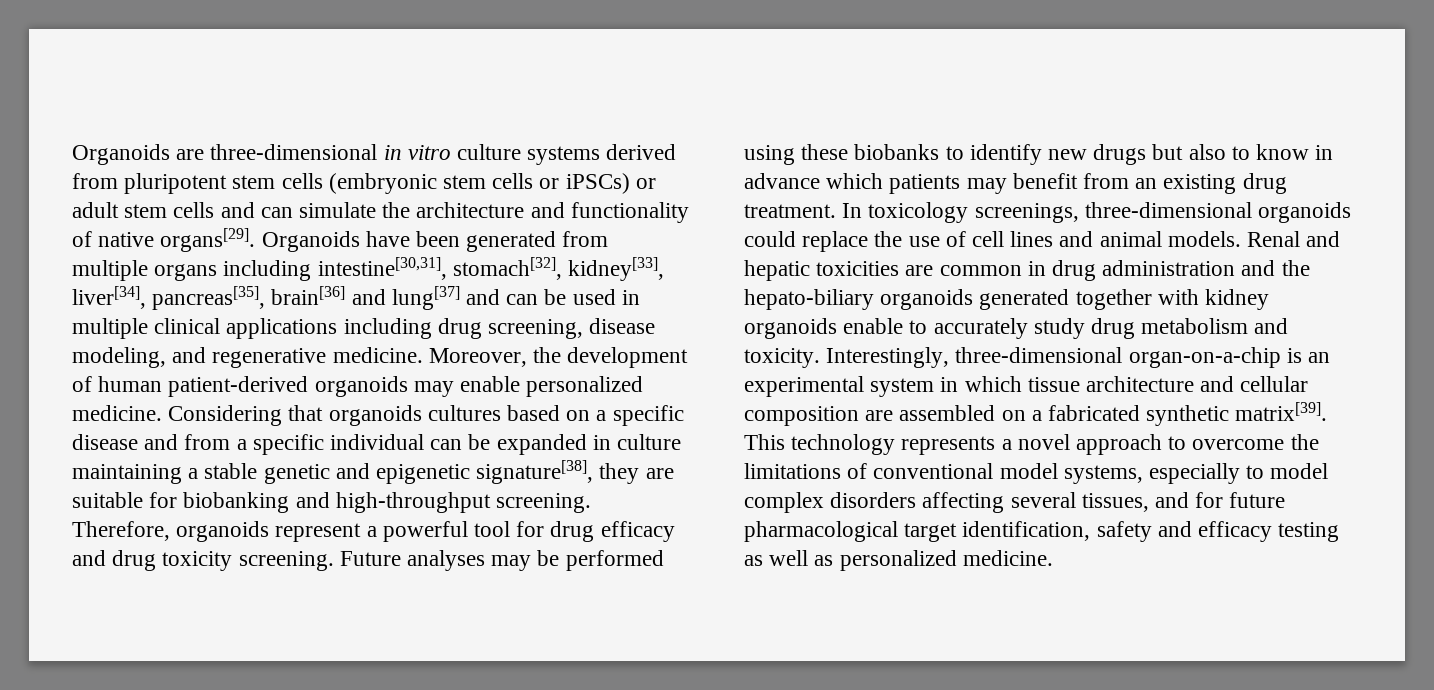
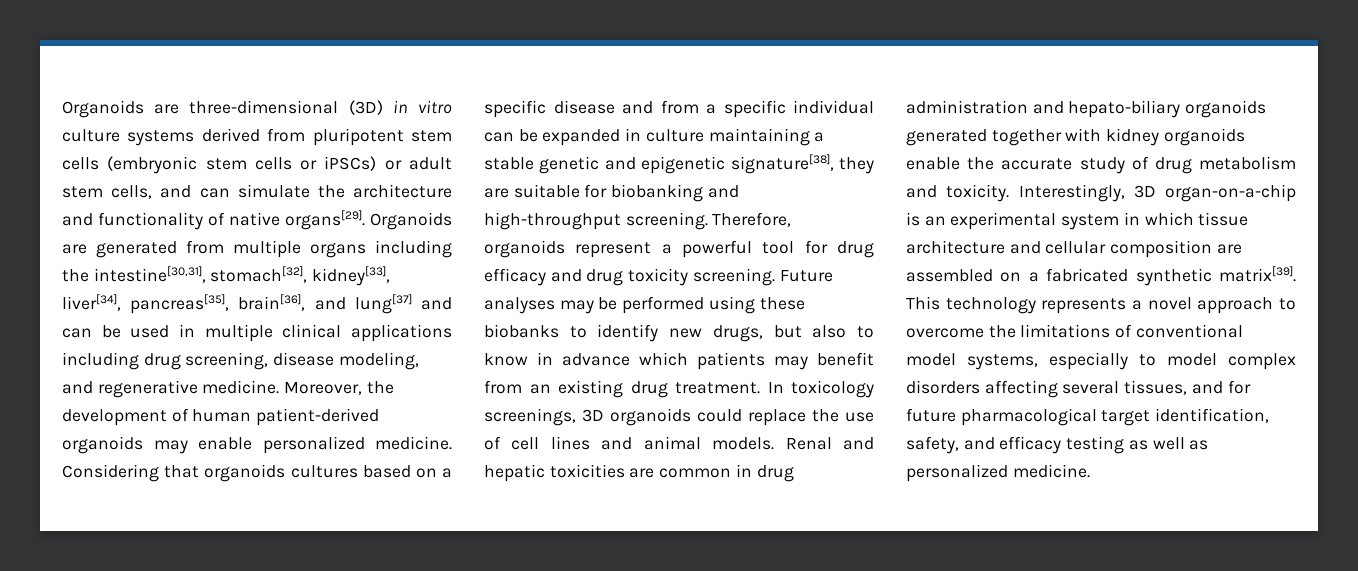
- Organoids are three-dimensional in vitro culture systems derived from pluripotent stem cells (embryonic stem cells or iPSCs) or adult stem cells and can simulate the architecture and functionality of native organs[29].
+ Organoids are three-dimensional (3D) in vitro culture systems derived from pluripotent stem cells (embryonic stem cells or iPSCs) or adult stem cells, and can simulate the architecture and functionality of native organs[29].
- Organoids have been generated from multiple organs including intestine[30,31], stomach[32], kidney[33], liver[34], pancreas[35], brain[36] and lung[37] and can be used in multiple clinical applications including drug screening, disease modeling, and regenerative medicine.
+ Organoids are generated from multiple organs including the intestine[30,31], stomach[32], kidney[33], liver[34], pancreas[35], brain[36], and lung[37] and can be used in multiple clinical applications including drug screening, disease modeling, and regenerative medicine.
- Future analyses may be performed using these biobanks to identify new drugs but also to know in advance which patients may benefit from an existing drug treatment.
+ Future analyses may be performed using these biobanks to identify new drugs, but also to know in advance which patients may benefit from an existing drug treatment.
- In toxicology screenings, three-dimensional organoids could replace the use of cell lines and animal models.
+ In toxicology screenings, 3D organoids could replace the use of cell lines and animal models.
- Renal and hepatic toxicities are common in drug administration and the hepato-biliary organoids generated together with kidney organoids enable to accurately study drug metabolism and toxicity.
+ Renal and hepatic toxicities are common in drug administration and hepato-biliary organoids generated together with kidney organoids enable the accurate study of drug metabolism and toxicity.
- Interestingly, three-dimensional organ-on-a-chip is an experimental system in which tissue architecture and cellular composition are assembled on a fabricated synthetic matrix[39].
+ Interestingly, 3D organ-on-a-chip is an experimental system in which tissue architecture and cellular composition are assembled on a fabricated synthetic matrix[39].
- This technology represents a novel approach to overcome the limitations of conventional model systems, especially to model complex disorders affecting several tissues, and for future pharmacological target identification, safety and efficacy testing as well as personalized medicine.
+ This technology represents a novel approach to overcome the limitations of conventional model systems, especially to model complex disorders affecting several tissues, and for future pharmacological target identification, safety, and efficacy testing as well as personalized medicine.

